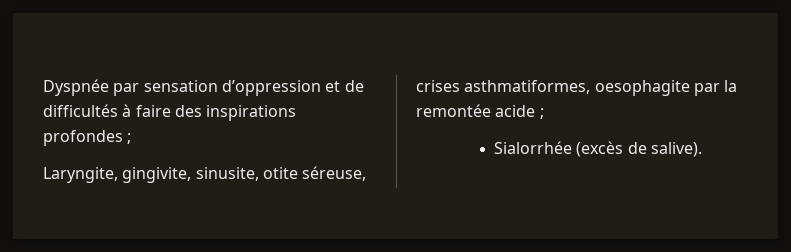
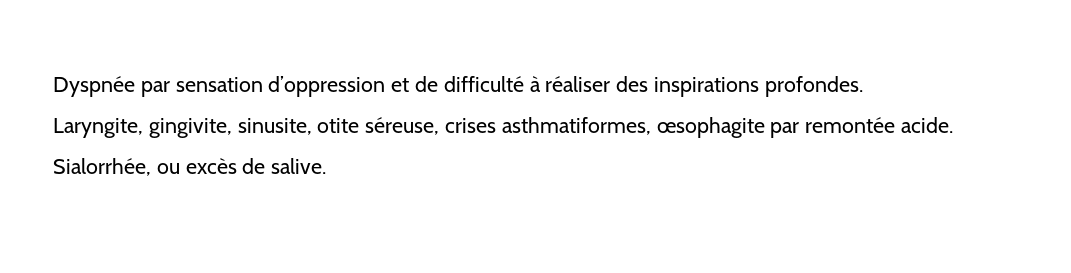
- Dyspnée par sensation d’oppression et de difficultés à faire des inspirations profondes ;
+ Dyspnée par sensation d’oppression et de difficulté à réaliser des inspirations profondes.
- Laryngite, gingivite, sinusite, otite séreuse, crises asthmatiformes, oesophagite par la remontée acide ;
- Sialorrhée (excès de salive).
+ Laryngite, gingivite, sinusite, otite séreuse, crises asthmatiformes, œsophagite par remontée acide.
+ Sialorrhée, ou excès de salive.

